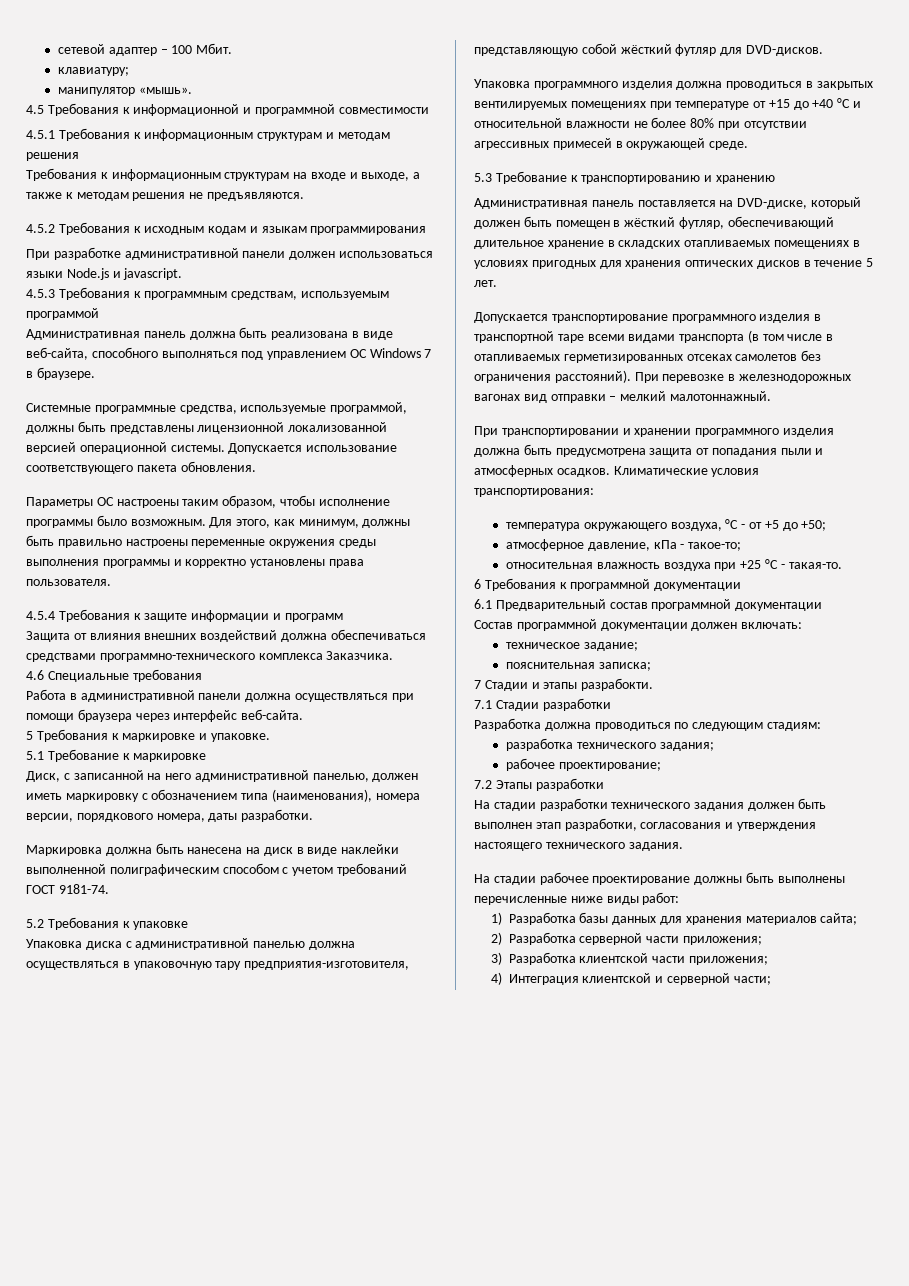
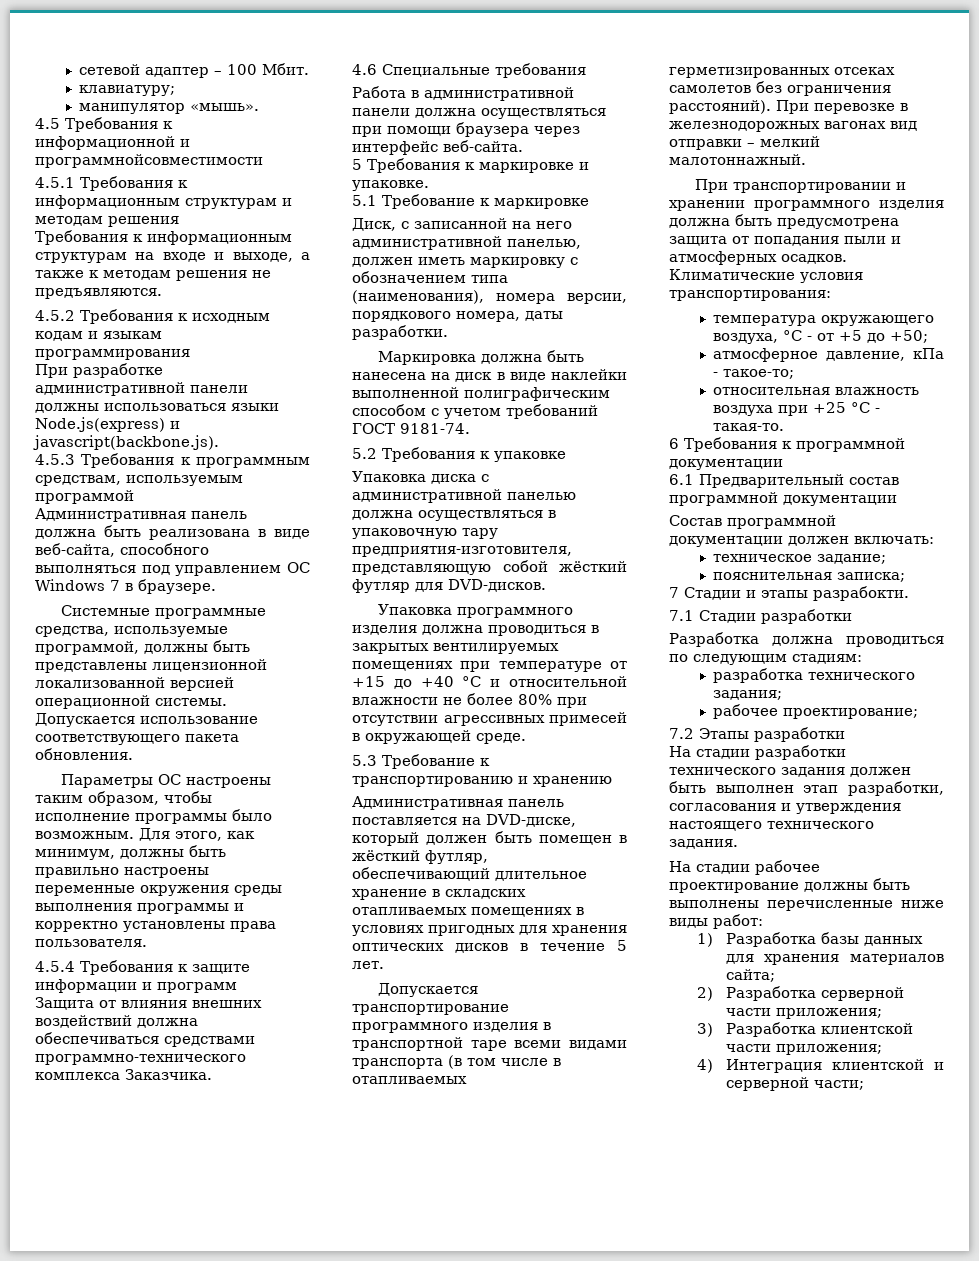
- 4.5 Требования к информационной и программной совместимости
+ 4.5 Требования к информационной и программнойсовместимости
- При разработке административной панели должен использоваться языки Node.js и javascript.
+ При разработке административной панели должны использоваться языки Node.js(express) и javascript(backbone.js).

